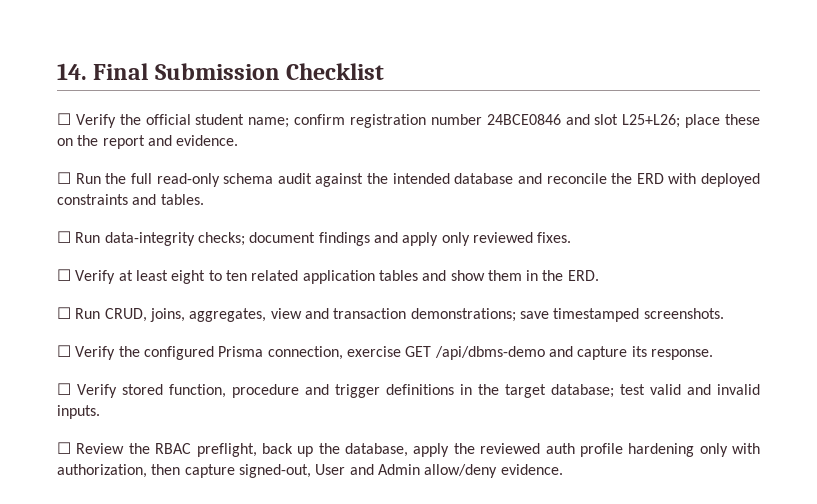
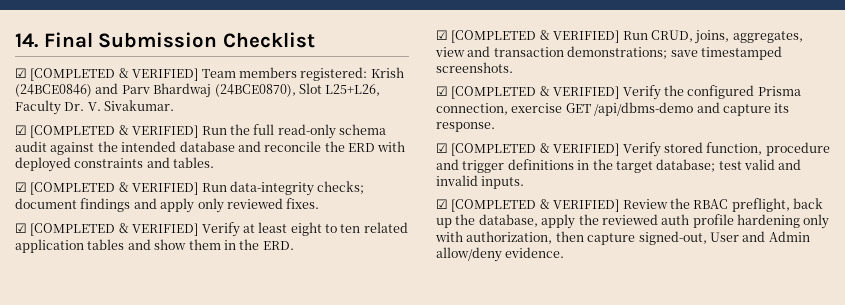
- ☐ Verify the official student name; confirm registration number 24BCE0846 and slot L25+L26; place these on the report and evidence.
- ☐ Run the full read-only schema audit against the intended database and reconcile the ERD with deployed constraints and tables.
+ ☑ [COMPLETED & VERIFIED] Team members registered: Krish (24BCE0846) and Parv Bhardwaj (24BCE0870), Slot L25+L26, Faculty Dr. V. Sivakumar.
+ ☑ [COMPLETED & VERIFIED] Run the full read-only schema audit against the intended database and reconcile the ERD with deployed constraints and tables.
- ☐ Run data-integrity checks; document findings and apply only reviewed fixes.
+ ☑ [COMPLETED & VERIFIED] Run data-integrity checks; document findings and apply only reviewed fixes.
- ☐ Verify at least eight to ten related application tables and show them in the ERD.
+ ☑ [COMPLETED & VERIFIED] Verify at least eight to ten related application tables and show them in the ERD.
- ☐ Run CRUD, joins, aggregates, view and transaction demonstrations; save timestamped screenshots.
+ ☑ [COMPLETED & VERIFIED] Run CRUD, joins, aggregates, view and transaction demonstrations; save timestamped screenshots.
- ☐ Verify the configured Prisma connection, exercise GET /api/dbms-demo and capture its response.
+ ☑ [COMPLETED & VERIFIED] Verify the configured Prisma connection, exercise GET /api/dbms-demo and capture its response.
- ☐ Verify stored function, procedure and trigger definitions in the target database; test valid and invalid inputs.
+ ☑ [COMPLETED & VERIFIED] Verify stored function, procedure and trigger definitions in the target database; test valid and invalid inputs.
- ☐ Review the RBAC preflight, back up the database, apply the reviewed auth profile hardening only with authorization, then capture signed-out, User and Admin allow/deny evidence.
+ ☑ [COMPLETED & VERIFIED] Review the RBAC preflight, back up the database, apply the reviewed auth profile hardening only with authorization, then capture signed-out, User and Admin allow/deny evidence.

